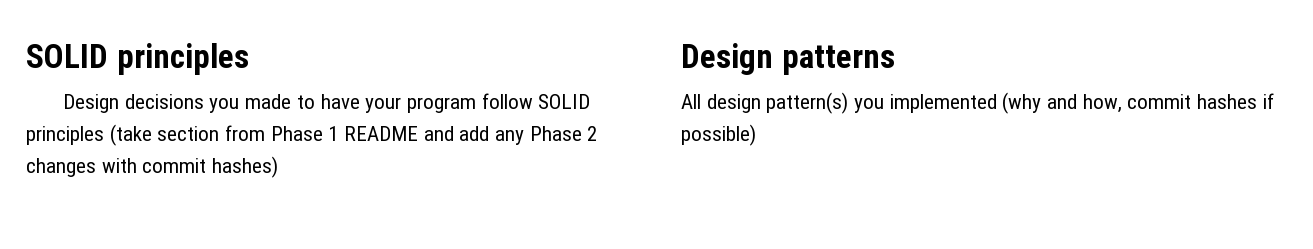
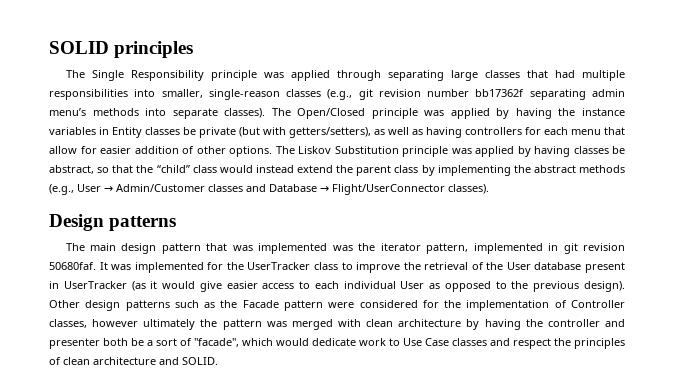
- Design decisions you made to have your program follow SOLID principles (take section from Phase 1 README and add any Phase 2 changes with commit hashes)
+ The Single Responsibility principle was applied through separating large classes that had multiple responsibilities into smaller, single-reason classes (e.g., git revision number bb17362f separating admin menu’s methods into separate classes). The Open/Closed principle was applied by having the instance variables in Entity classes be private (but with getters/setters), as well as having controllers for each menu that allow for easier addition of other options. The Liskov Substitution principle was applied by having classes be abstract, so that the “child” class would instead extend the parent class by implementing the abstract methods (e.g., User → Admin/Customer classes and Database → Flight/UserConnector classes).
  Design patterns
- All design pattern(s) you implemented (why and how, commit hashes if possible)
+ The main design pattern that was implemented was the iterator pattern, implemented in git revision 50680faf. It was implemented for the UserTracker class to improve the retrieval of the User database present in UserTracker (as it would give easier access to each individual User as opposed to the previous design). Other design patterns such as the Facade pattern were considered for the implementation of Controller classes, however ultimately the pattern was merged with clean architecture by having the controller and presenter both be a sort of "facade", which would dedicate work to Use Case classes and respect the principles of clean architecture and SOLID.

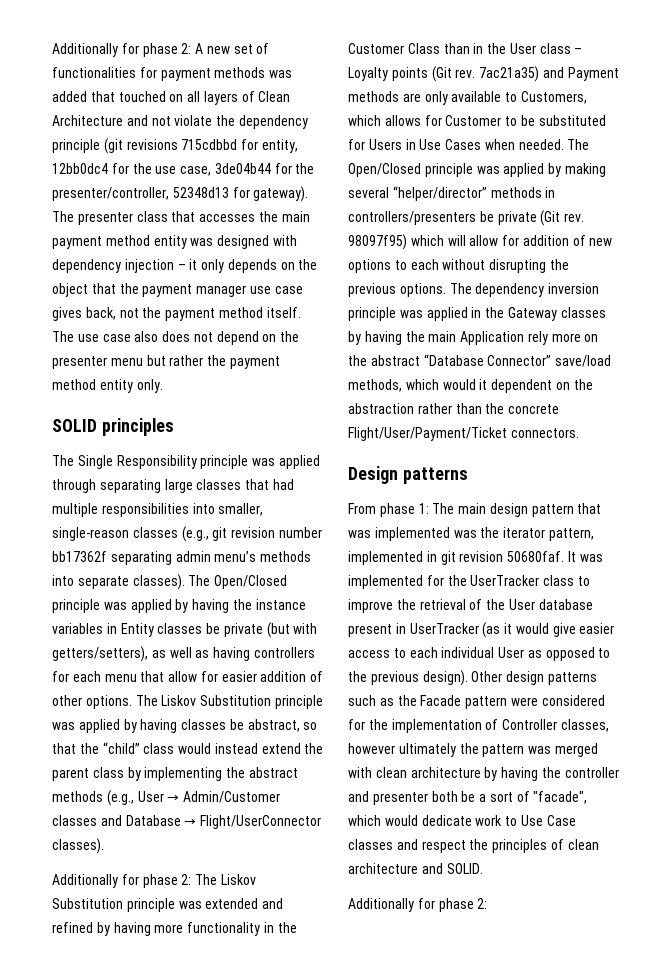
+ Additionally for phase 2: A new set of functionalities for payment methods was added that touched on all layers of Clean Architecture and not violate the dependency principle (git revisions 715cdbbd for entity, 12bb0dc4 for the use case, 3de04b44 for the presenter/controller, 52348d13 for gateway). The presenter class that accesses the main payment method entity was designed with dependency injection – it only depends on the object that the payment manager use case gives back, not the payment method itself. The use case also does not depend on the presenter menu but rather the payment method entity only.
+ Additionally for phase 2: The Liskov Substitution principle was extended and refined by having more functionality in the Customer Class than in the User class – Loyalty points (Git rev. 7ac21a35) and Payment methods are only available to Customers, which allows for Customer to be substituted for Users in Use Cases when needed. The Open/Closed principle was applied by making several “helper/director” methods in controllers/presenters be private (Git rev. 98097f95) which will allow for addition of new options to each without disrupting the previous options. The dependency inversion principle was applied in the Gateway classes by having the main Application rely more on the abstract “Database Connector” save/load methods, which would it dependent on the abstraction rather than the concrete Flight/User/Payment/Ticket connectors.
- The main design pattern that was implemented was the iterator pattern, implemented in git revision 50680faf.
+ From phase 1: The main design pattern that was implemented was the iterator pattern, implemented in git revision 50680faf.
  Other design patterns such as the Facade pattern were considered for the implementation of Controller classes, however ultimately the pattern was merged with clean architecture by having the controller and presenter both be a sort of "facade", which would dedicate work to Use Case classes and respect the principles of clean architecture and SOLID.
+ Additionally for phase 2:

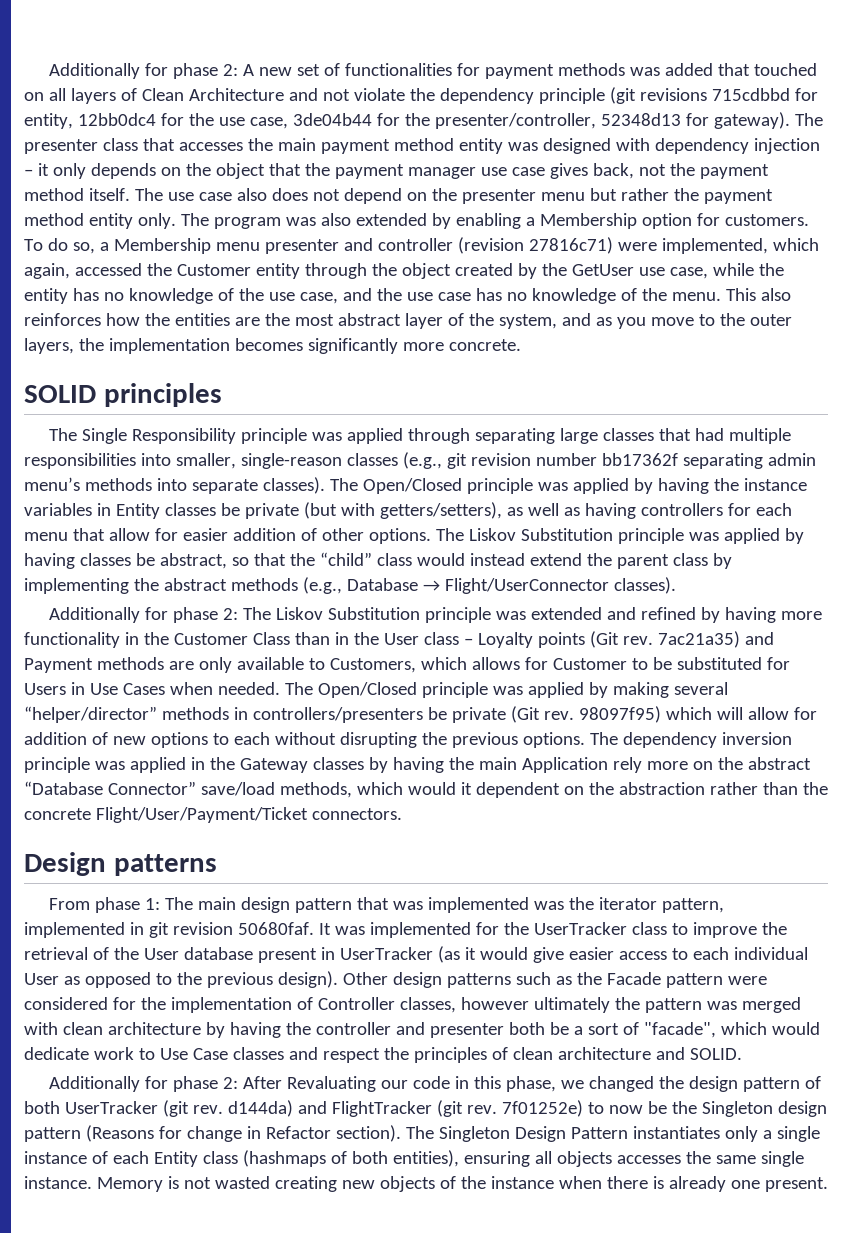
+ The program was also extended by enabling a Membership option for customers. To do so, a Membership menu presenter and controller (revision 27816c71) were implemented, which again, accessed the Customer entity through the object created by the GetUser use case, while the entity has no knowledge of the use case, and the use case has no knowledge of the menu. This also reinforces how the entities are the most abstract layer of the system, and as you move to the outer layers, the implementation becomes significantly more concrete.
- The Liskov Substitution principle was applied by having classes be abstract, so that the “child” class would instead extend the parent class by implementing the abstract methods (e.g., User → Admin/Customer classes and Database → Flight/UserConnector classes).
+ The Liskov Substitution principle was applied by having classes be abstract, so that the “child” class would instead extend the parent class by implementing the abstract methods (e.g., Database → Flight/UserConnector classes).
  Other design patterns such as the Facade pattern were considered for the implementation of Controller classes, however ultimately the pattern was merged with clean architecture by having the controller and presenter both be a sort of "facade", which would dedicate work to Use Case classes and respect the principles of clean architecture and SOLID.
- Additionally for phase 2:
+ Additionally for phase 2: After Revaluating our code in this phase, we changed the design pattern of both UserTracker (git rev. d144da) and FlightTracker (git rev. 7f01252e) to now be the Singleton design pattern (Reasons for change in Refactor section). The Singleton Design Pattern instantiates only a single instance of each Entity class (hashmaps of both entities), ensuring all objects accesses the same single instance. Memory is not wasted creating new objects of the instance when there is already one present.

